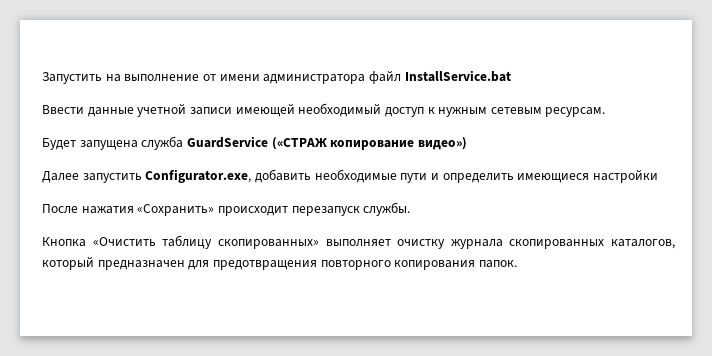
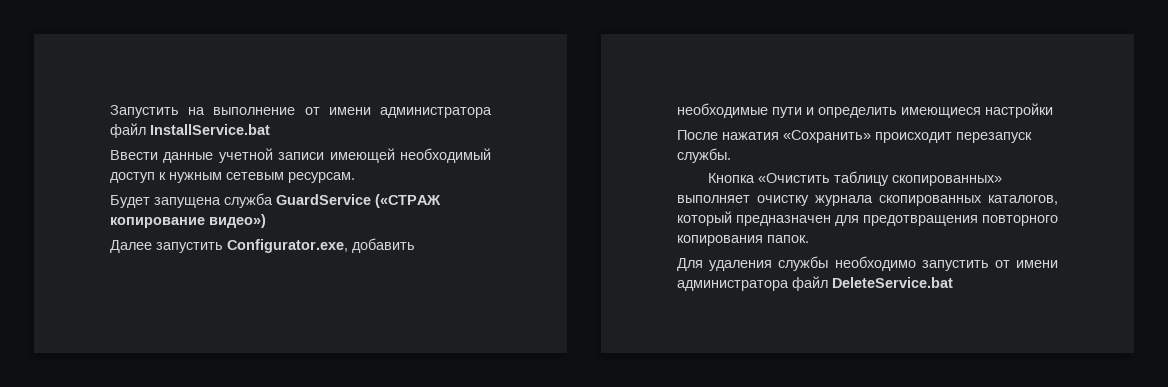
+ Для удаления службы необходимо запустить от имени администратора файл DeleteService.bat

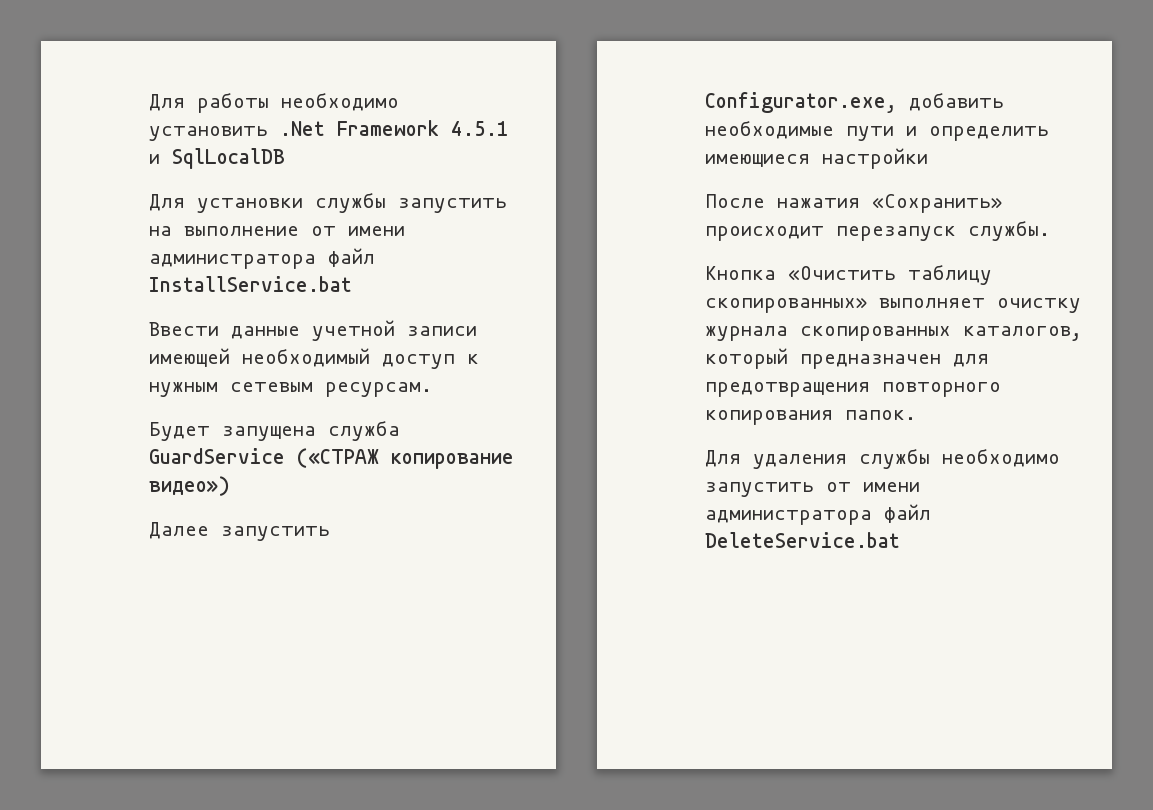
- Запустить на выполнение от имени администратора файл InstallService.bat
+ Для работы необходимо установить .Net Framework 4.5.1 и SqlLocalDB
+ Для установки службы запустить на выполнение от имени администратора файл InstallService.bat

